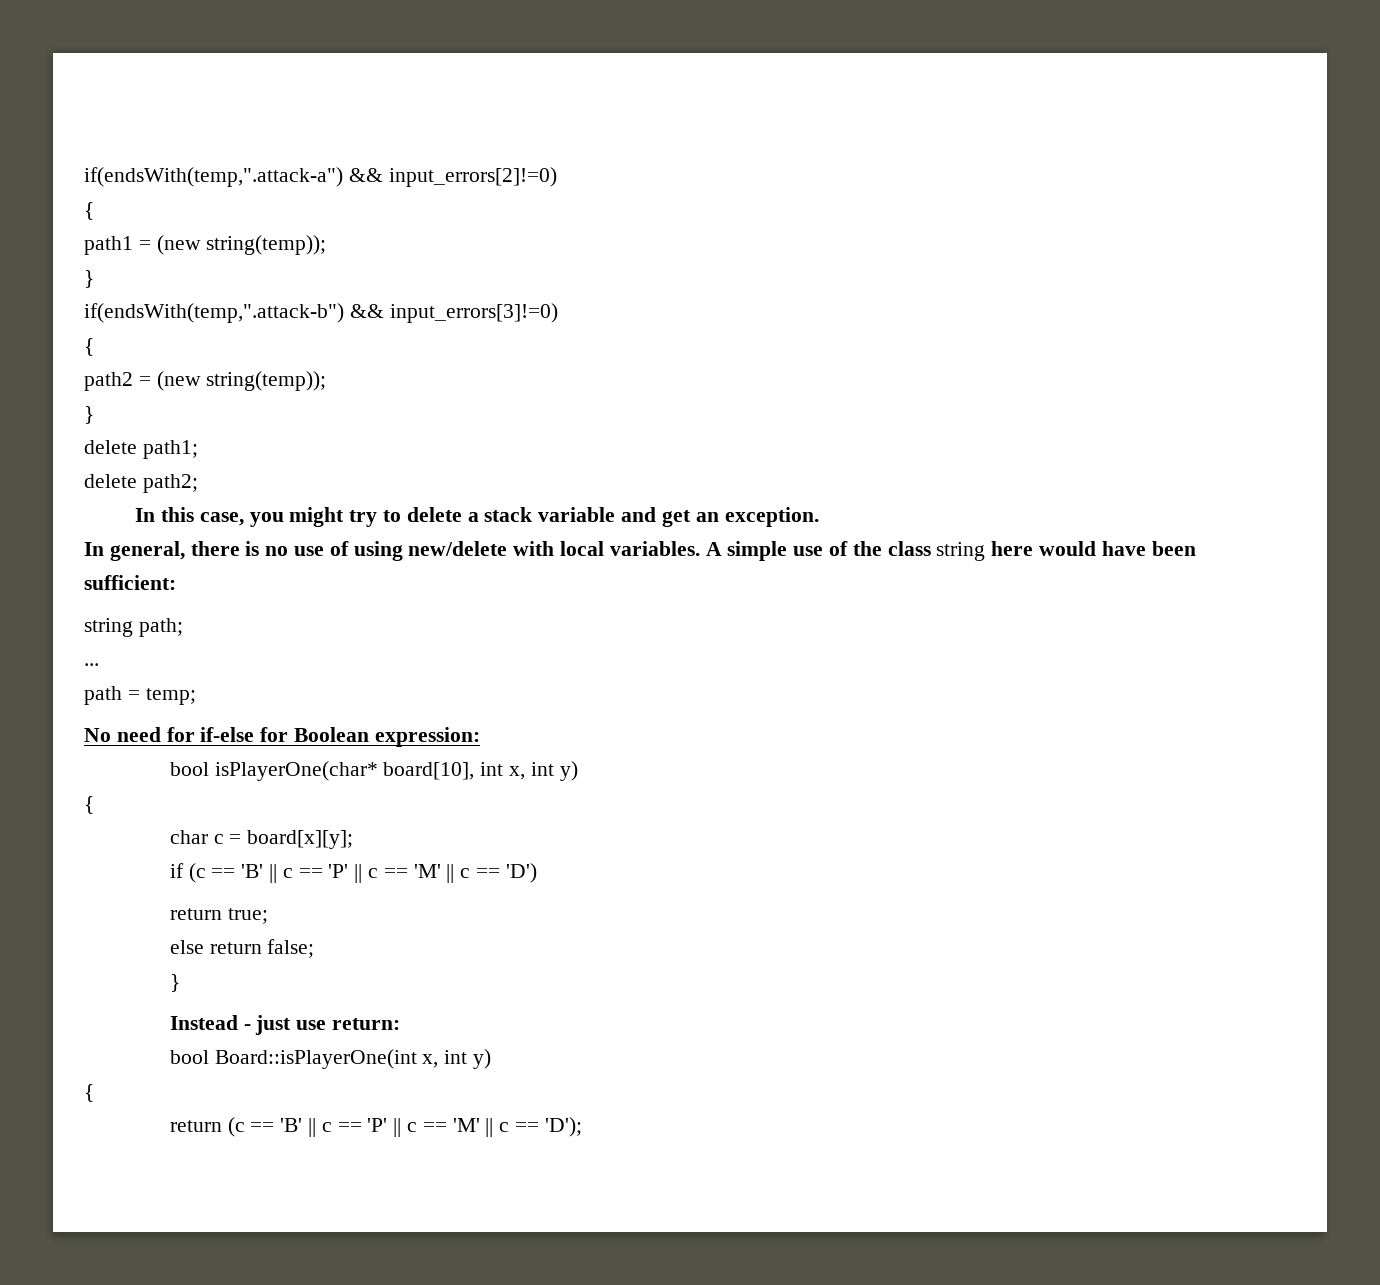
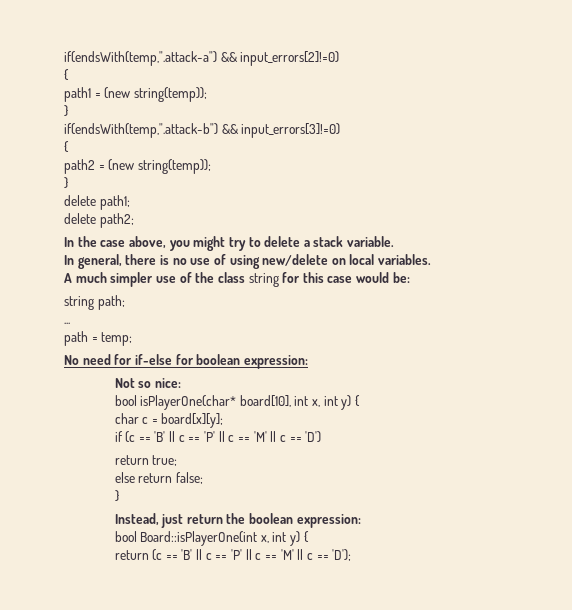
- In this case, you might try to delete a stack variable and get an exception.
+ In the case above, you might try to delete a stack variable.
- In general, there is no use of using new/delete with local variables. A simple use of the class string here would have been sufficient:
+ In general, there is no use of using new/delete on local variables.
+ A much simpler use of the class string for this case would be:
- No need for if-else for Boolean expression:
+ No need for if-else for boolean expression:
+ Not so nice:
- bool isPlayerOne(char* board[10], int x, int y)
- {
+ bool isPlayerOne(char* board[10], int x, int y) {
- Instead - just use return:
+ Instead, just return the boolean expression:
- bool Board::isPlayerOne(int x, int y)
- {
+ bool Board::isPlayerOne(int x, int y) {

